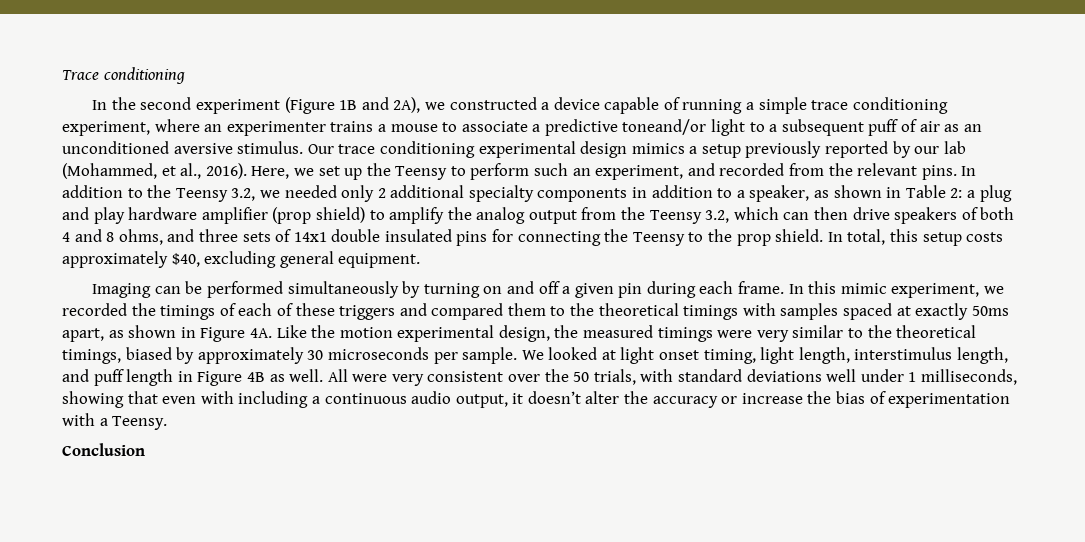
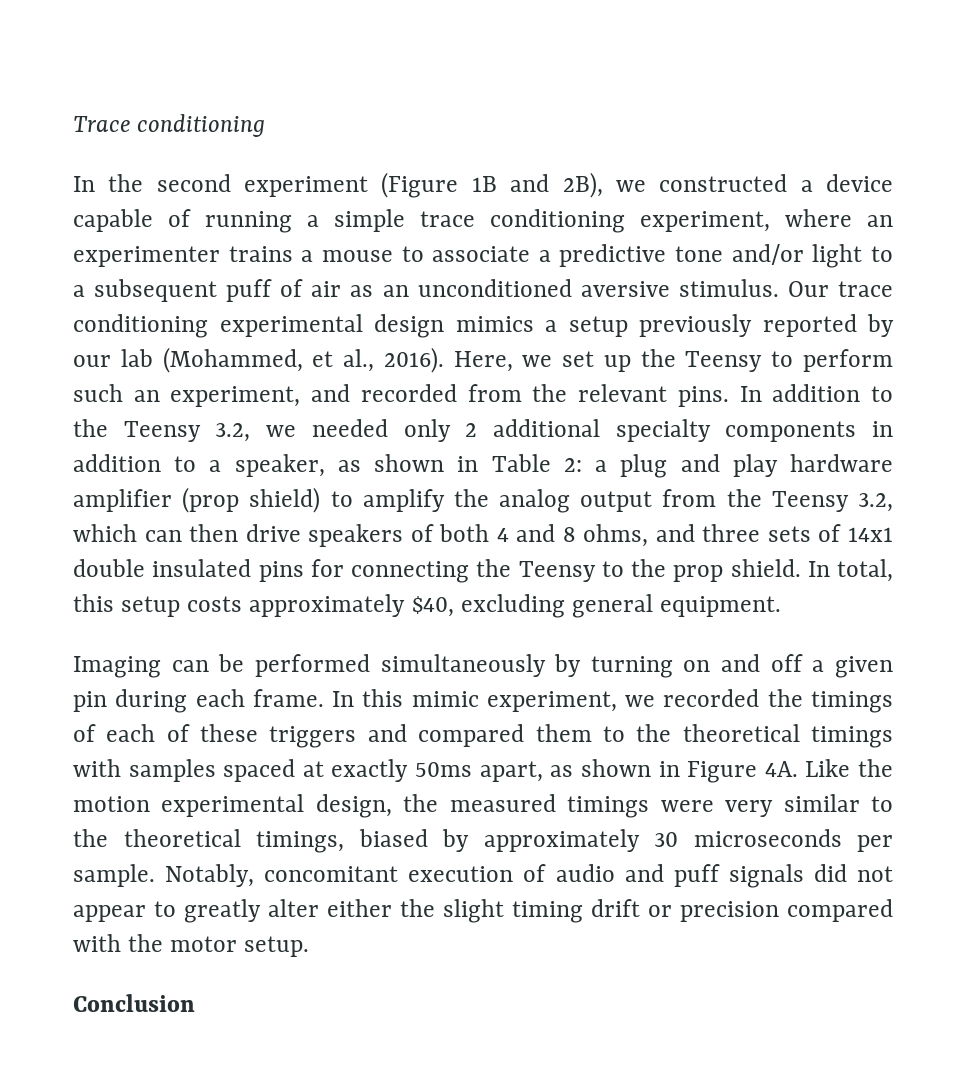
- In the second experiment (Figure 1B and 2A), we constructed a device capable of running a simple trace conditioning experiment, where an experimenter trains a mouse to associate a predictive toneand/or light to a subsequent puff of air as an unconditioned aversive stimulus.
+ In the second experiment (Figure 1B and 2B), we constructed a device capable of running a simple trace conditioning experiment, where an experimenter trains a mouse to associate a predictive tone and/or light to a subsequent puff of air as an unconditioned aversive stimulus.
- We looked at light onset timing, light length, interstimulus length, and puff length in Figure 4B as well. All were very consistent over the 50 trials, with standard deviations well under 1 milliseconds, showing that even with including a continuous audio output, it doesn’t alter the accuracy or increase the bias of experimentation with a Teensy.
+ Notably, concomitant execution of audio and puff signals did not appear to greatly alter either the slight timing drift or precision compared with the motor setup.

